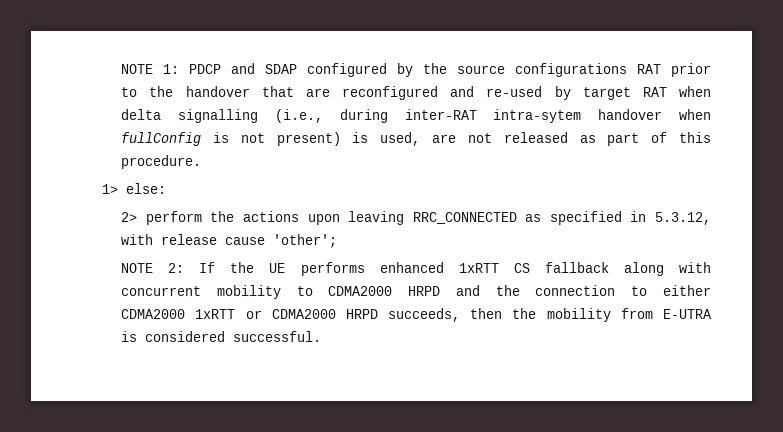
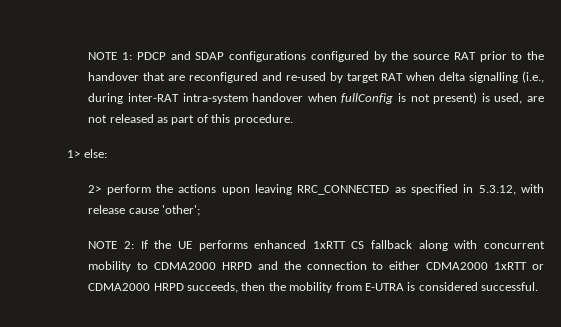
- NOTE 1: PDCP and SDAP configured by the source configurations RAT prior to the handover that are reconfigured and re-used by target RAT when delta signalling (i.e., during inter-RAT intra-sytem handover when fullConfig is not present) is used, are not released as part of this procedure.
+ NOTE 1: PDCP and SDAP configurations configured by the source RAT prior to the handover that are reconfigured and re-used by target RAT when delta signalling (i.e., during inter-RAT intra-system handover when fullConfig is not present) is used, are not released as part of this procedure.

